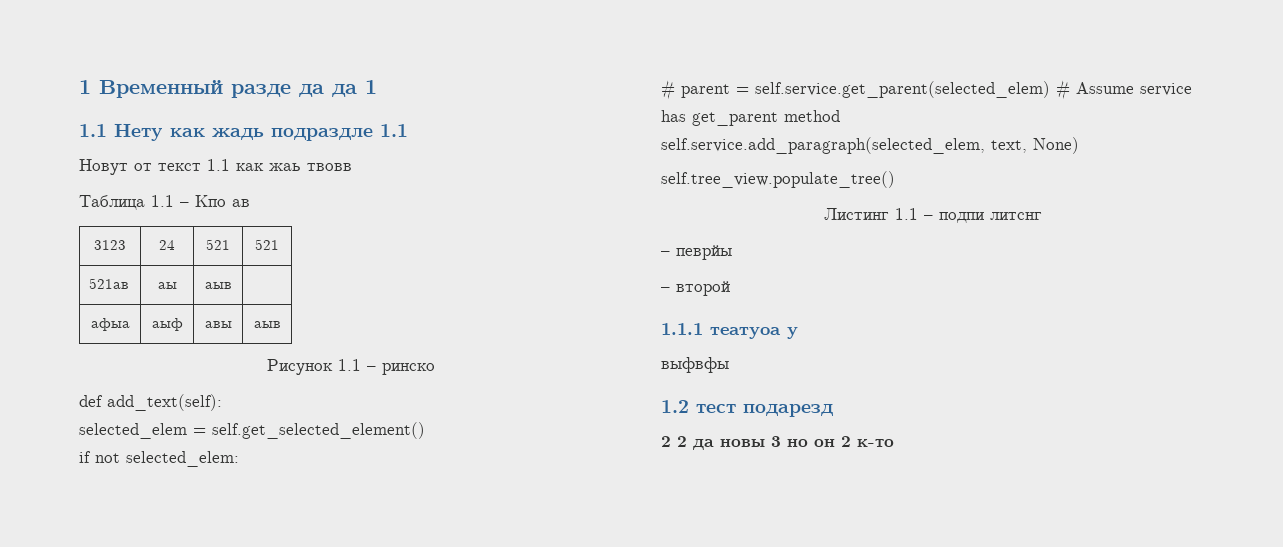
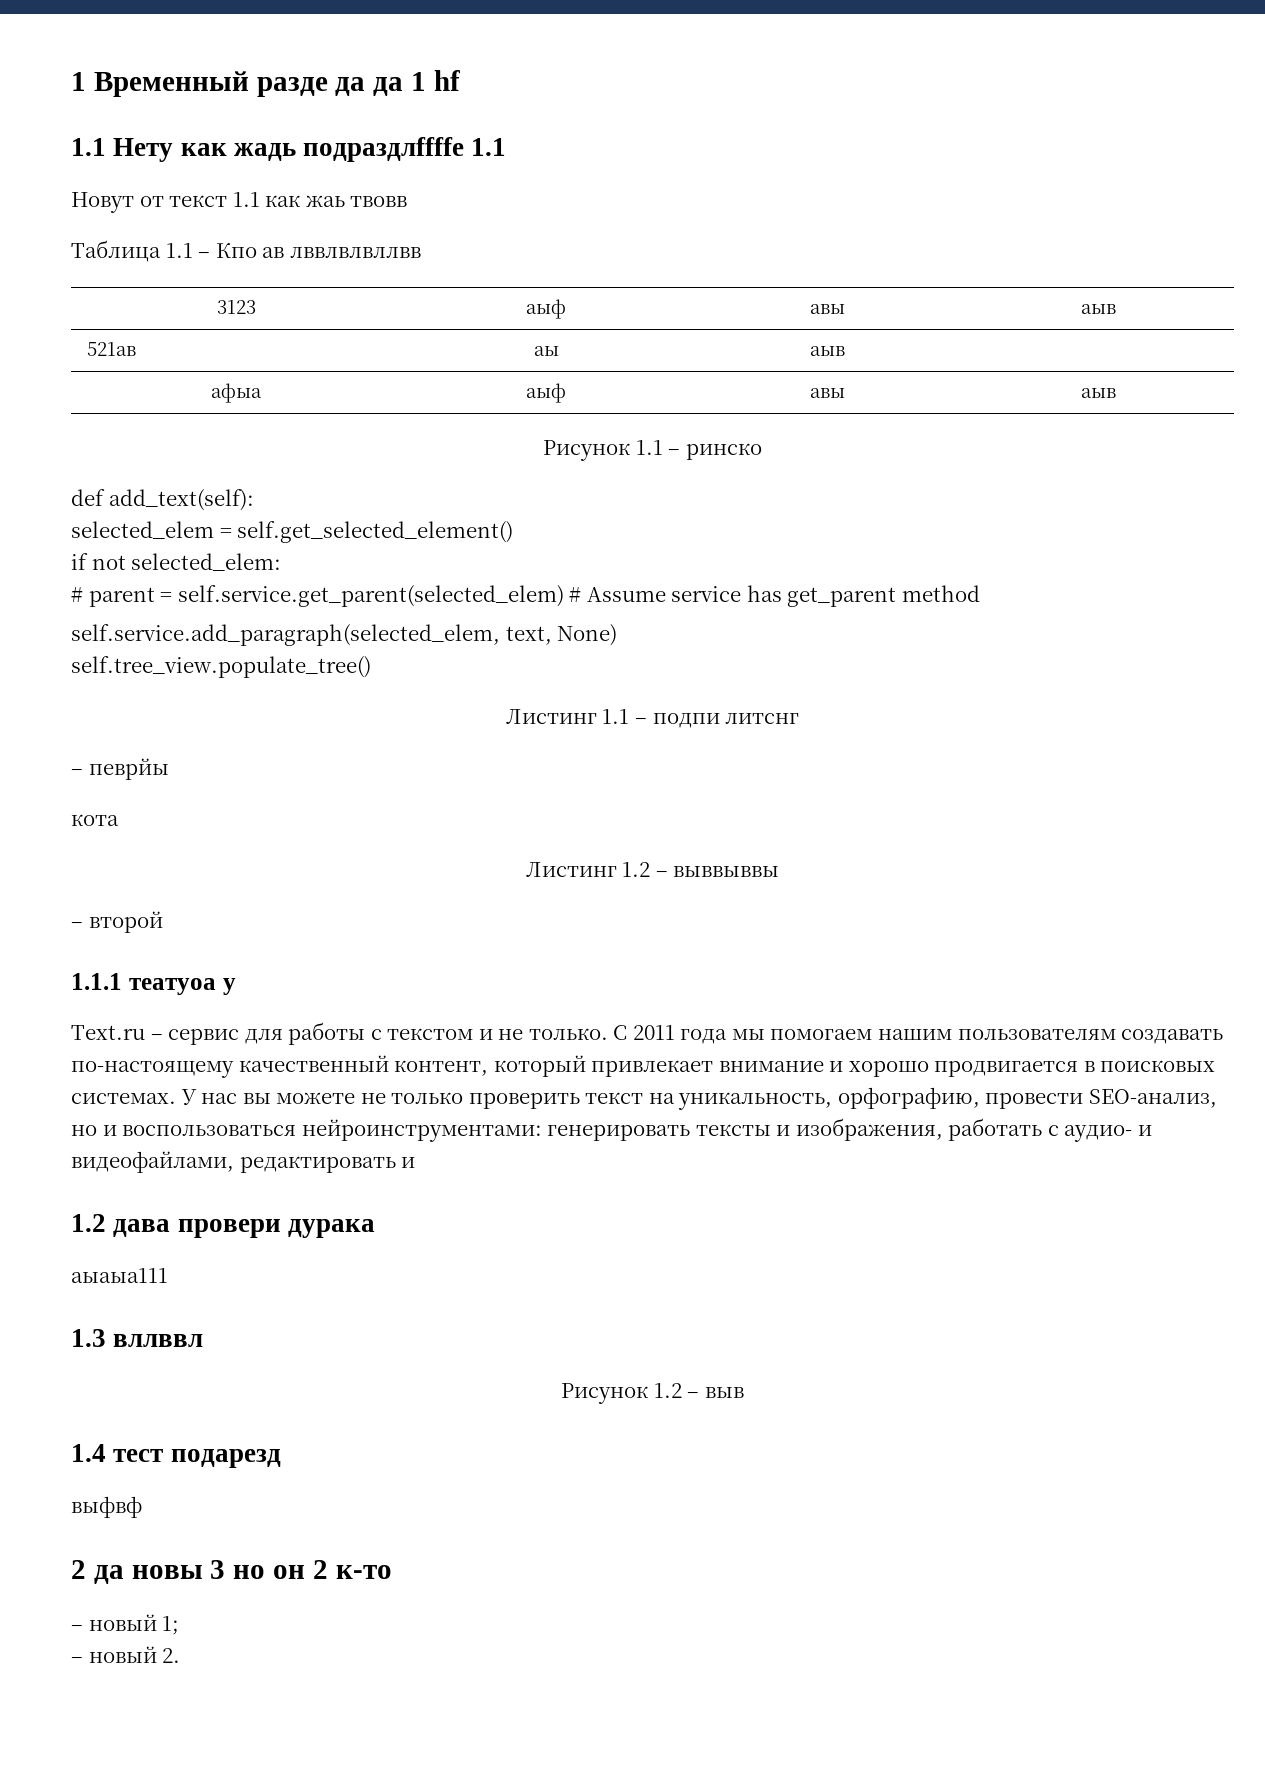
- 1 Временный разде да да 1
+ 1 Временный разде да да 1 hf
- 1.1 Нету как жадь подраздле 1.1
+ 1.1 Нету как жадь подраздлffffе 1.1
- Таблица 1.1 – Кпо ав
+ Таблица 1.1 – Кпо ав лввлвлвллвв
- 3123 | 24 | 521 | 521
+ 3123 | аыф | авы | аыв
+ кота
+ Листинг 1.2 – выввыввы
- выфвфы
- 1.2 тест подарезд
+ Text.ru – сервис для работы с текстом и не только. С 2011 года мы помогаем нашим пользователям создавать по-настоящему качественный контент, который привлекает внимание и хорошо продвигается в поисковых системах. У нас вы можете не только проверить текст на уникальность, орфографию, провести SEO-анализ, но и воспользоваться нейроинструментами: генерировать тексты и изображения, работать с аудио- и видеофайлами, редактировать и
+ 1.2 дава провери дурака
+ аыаыа111
+ 1.3 вллввл
+ Рисунок 1.2 – выв
+ 1.4 тест подарезд
- 2 2 да новы 3 но он 2 к-то
+ выфвф
+ 2 да новы 3 но он 2 к-то
+ – новый 1;
+ – новый 2.

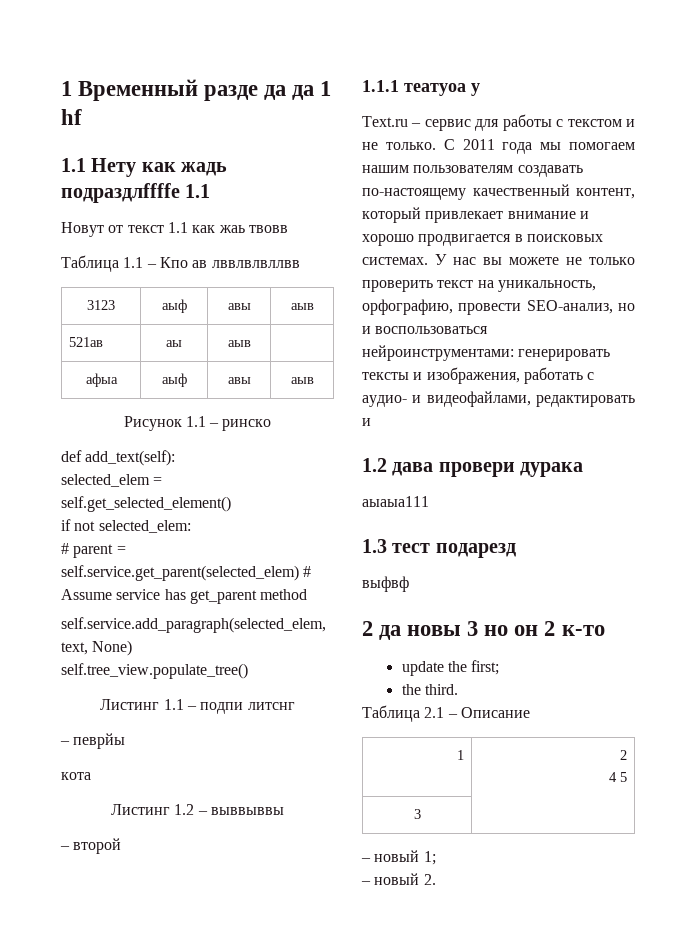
- 1.3 вллввл
- Рисунок 1.2 – выв
- 1.4 тест подарезд
+ 1.3 тест подарезд
+ update the first;
+ the third.
+ Таблица 2.1 – Описание
+ 1 | 2
+ 4 5
+ 3 |

